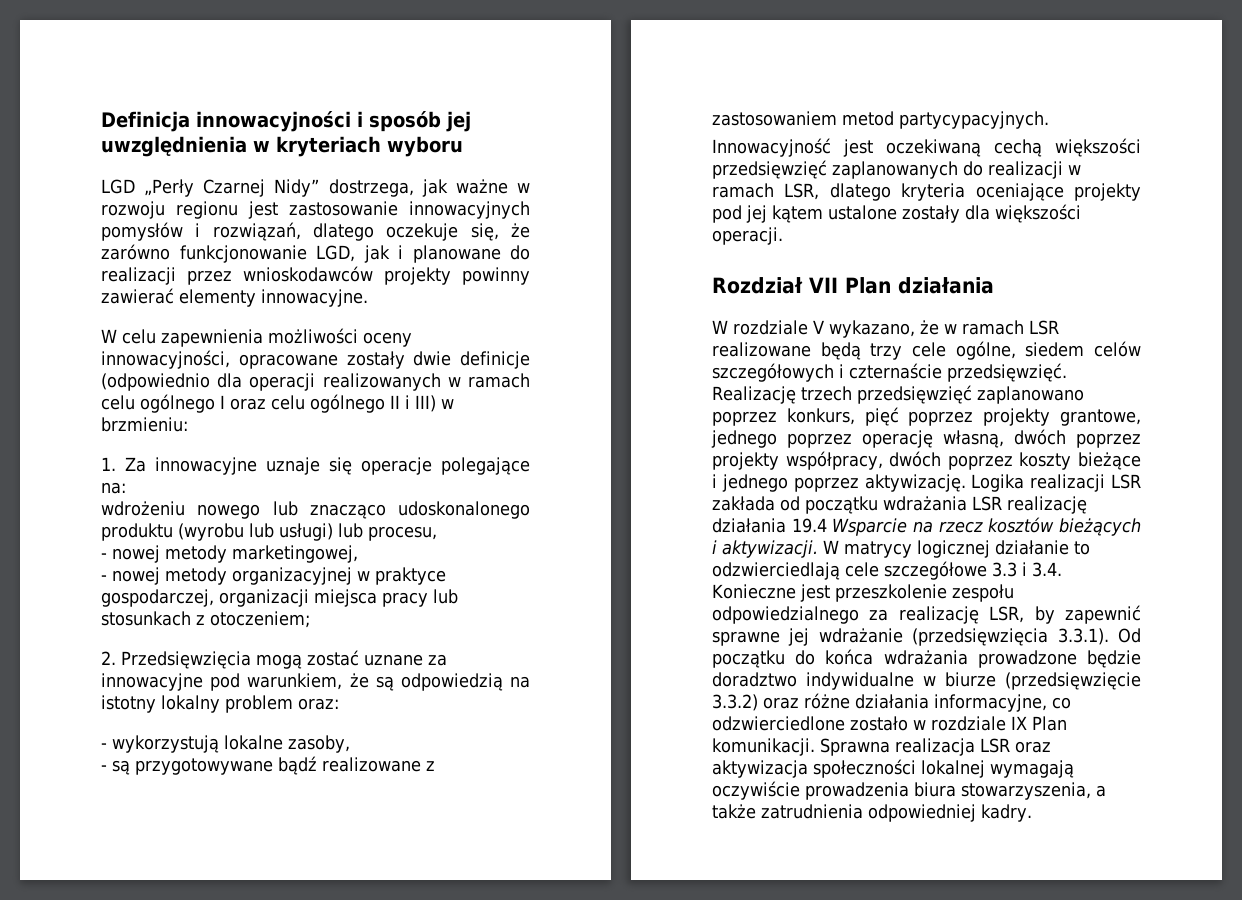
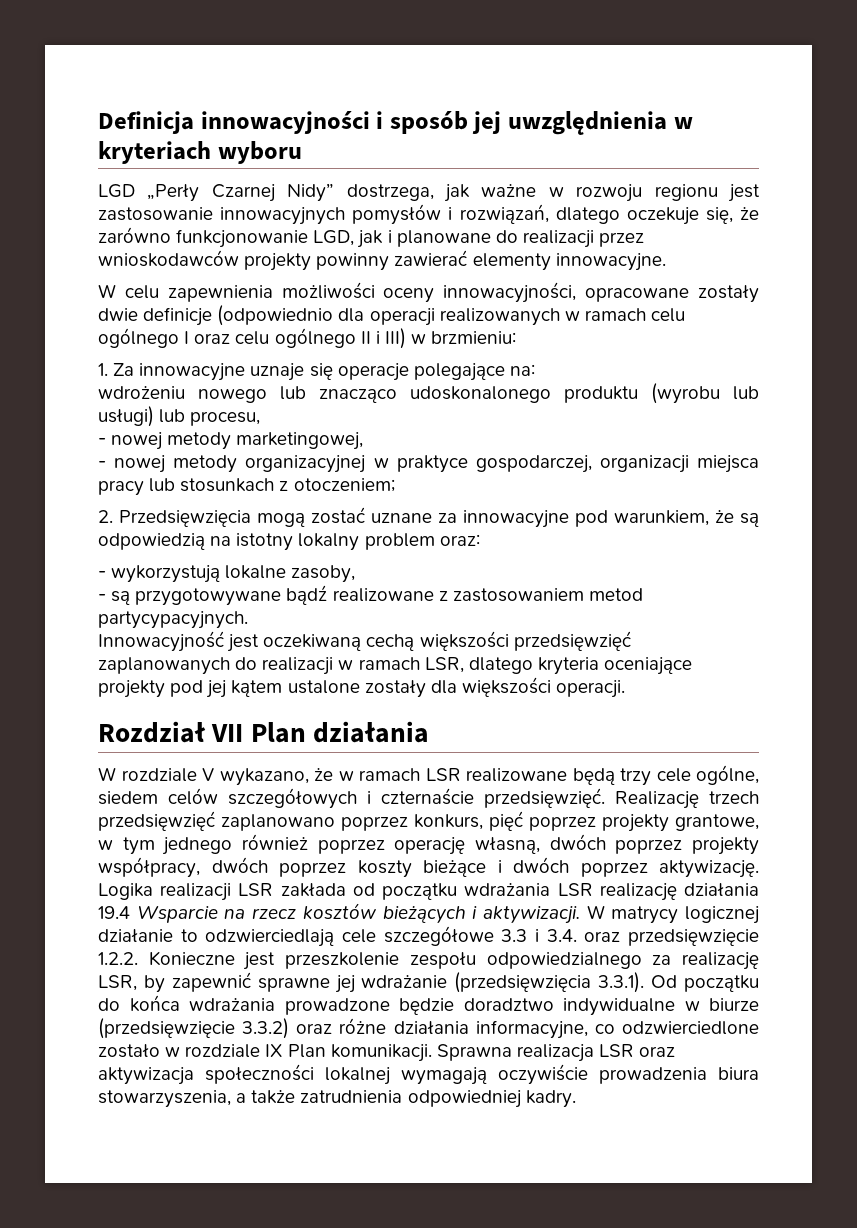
- Realizację trzech przedsięwzięć zaplanowano poprzez konkurs, pięć poprzez projekty grantowe, jednego poprzez operację własną, dwóch poprzez projekty współpracy, dwóch poprzez koszty bieżące i jednego poprzez aktywizację.
+ Realizację trzech przedsięwzięć zaplanowano poprzez konkurs, pięć poprzez projekty grantowe, w tym jednego również poprzez operację własną, dwóch poprzez projekty współpracy, dwóch poprzez koszty bieżące i dwóch poprzez aktywizację.
- W matrycy logicznej działanie to odzwierciedlają cele szczegółowe 3.3 i 3.4. Konieczne jest przeszkolenie zespołu odpowiedzialnego za realizację LSR, by zapewnić sprawne jej wdrażanie (przedsięwzięcia 3.3.1). Od początku do końca wdrażania prowadzone będzie doradztwo indywidualne w biurze (przedsięwzięcie 3.3.2) oraz różne działania informacyjne, co odzwierciedlone zostało w rozdziale IX Plan komunikacji.
+ W matrycy logicznej działanie to odzwierciedlają cele szczegółowe 3.3 i 3.4. oraz przedsięwzięcie 1.2.2. Konieczne jest przeszkolenie zespołu odpowiedzialnego za realizację LSR, by zapewnić sprawne jej wdrażanie (przedsięwzięcia 3.3.1). Od początku do końca wdrażania prowadzone będzie doradztwo indywidualne w biurze (przedsięwzięcie 3.3.2) oraz różne działania informacyjne, co odzwierciedlone zostało w rozdziale IX Plan komunikacji.

